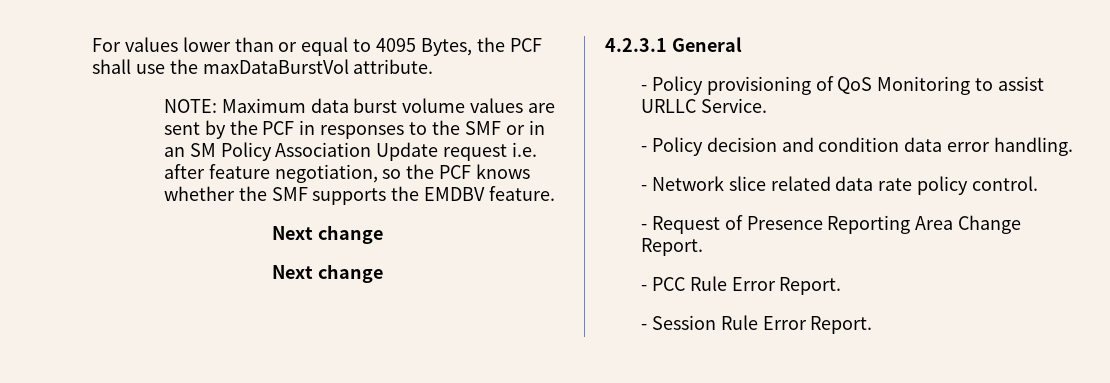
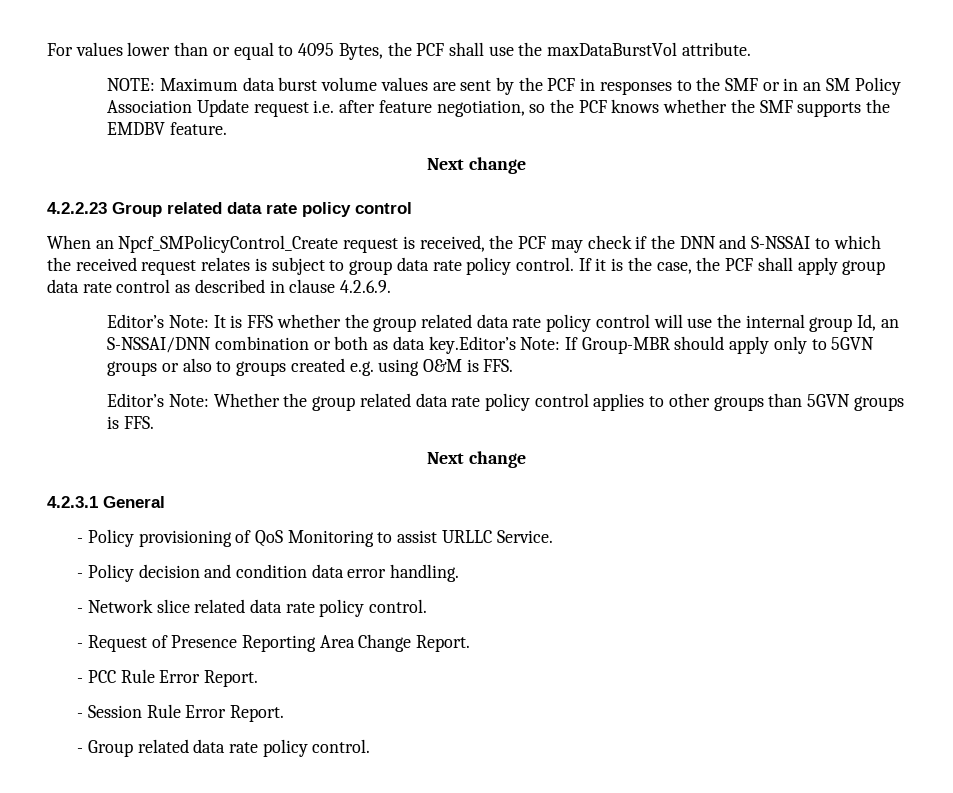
+ 4.2.2.23 Group related data rate policy control
+ When an Npcf_SMPolicyControl_Create request is received, the PCF may check if the DNN and S-NSSAI to which the received request relates is subject to group data rate policy control. If it is the case, the PCF shall apply group data rate control as described in clause 4.2.6.9.
+ Editor’s Note: It is FFS whether the group related data rate policy control will use the internal group Id, an S-NSSAI/DNN combination or both as data key.Editor’s Note: If Group-MBR should apply only to 5GVN groups or also to groups created e.g. using O&M is FFS.
+ Editor’s Note: Whether the group related data rate policy control applies to other groups than 5GVN groups is FFS.
+ - Group related data rate policy control.

